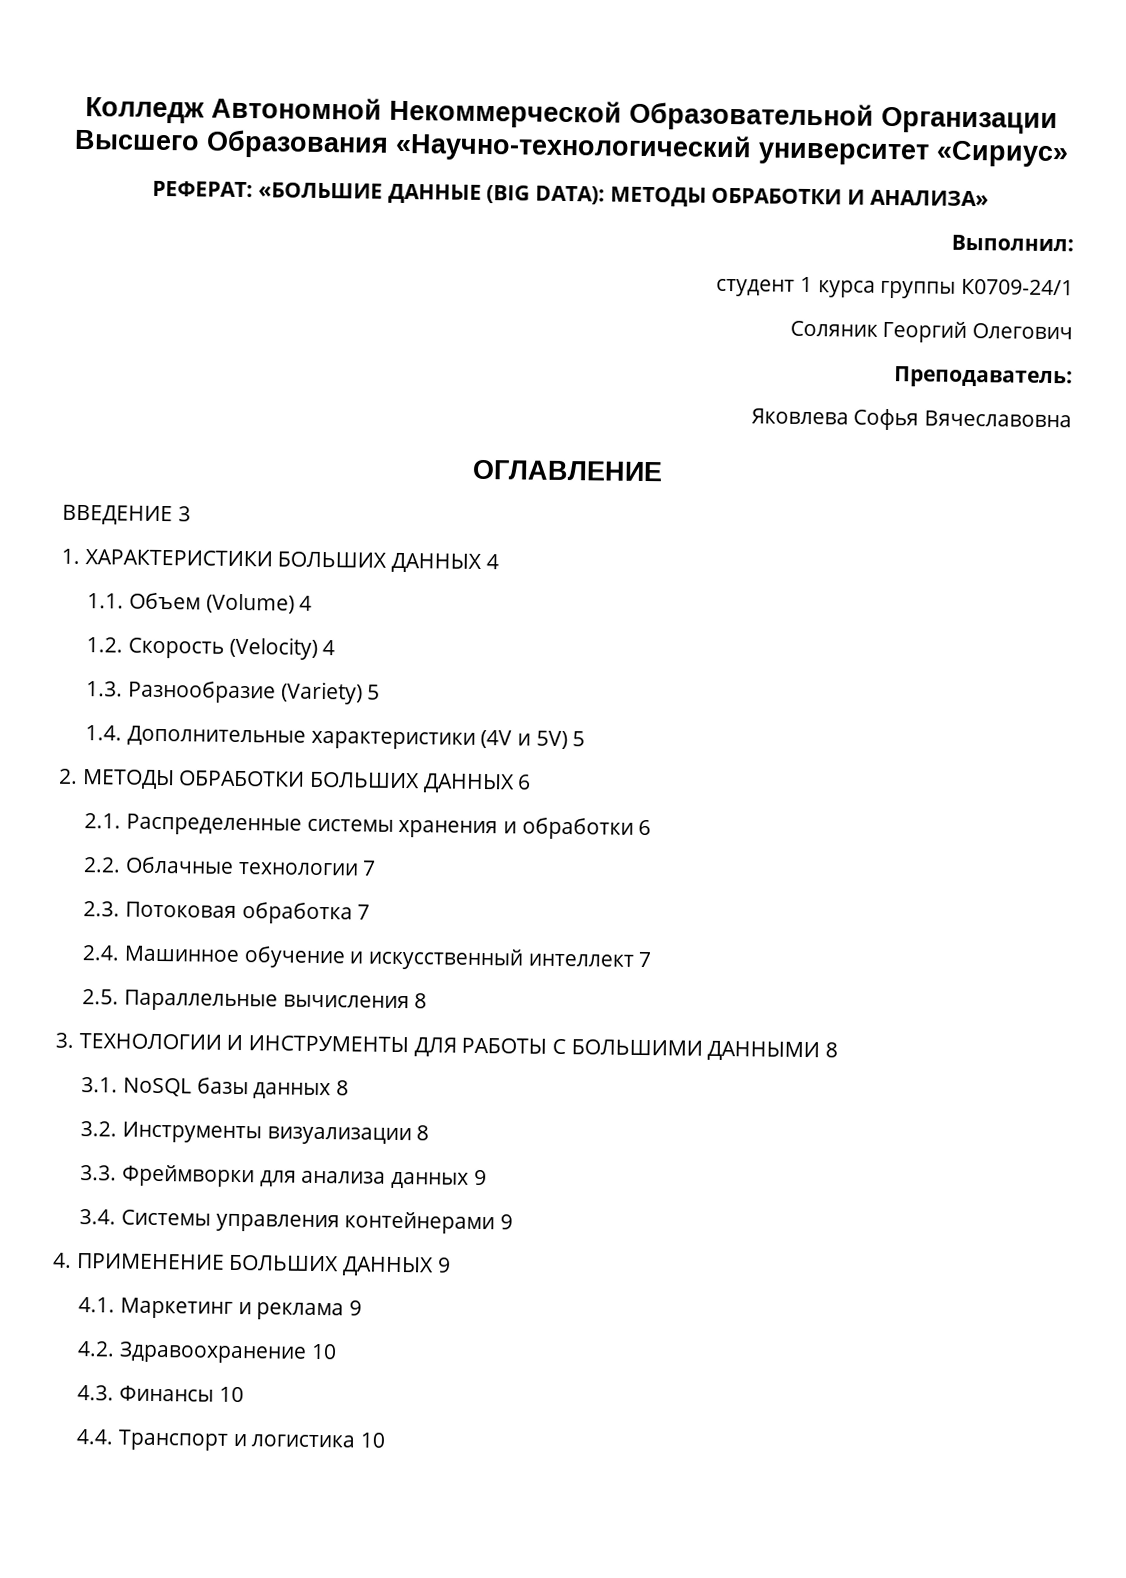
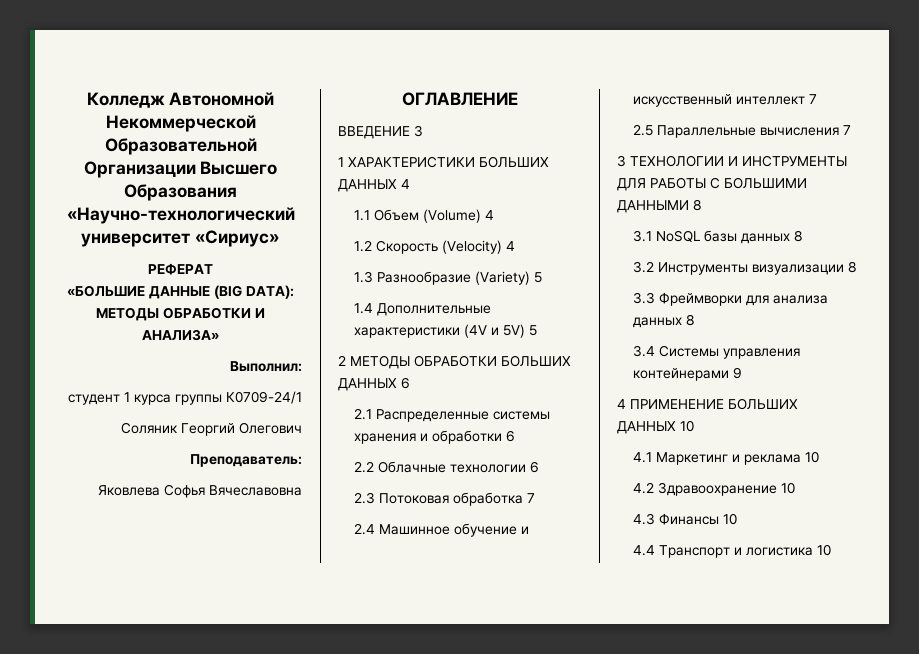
- РЕФЕРАТ: «БОЛЬШИЕ ДАННЫЕ (BIG DATA): МЕТОДЫ ОБРАБОТКИ И АНАЛИЗА»
+ РЕФЕРАТ
+ «БОЛЬШИЕ ДАННЫЕ (BIG DATA): МЕТОДЫ ОБРАБОТКИ И АНАЛИЗА»
- 1. ХАРАКТЕРИСТИКИ БОЛЬШИХ ДАННЫХ 4
+ 1 ХАРАКТЕРИСТИКИ БОЛЬШИХ ДАННЫХ 4
- 1.1. Объем (Volume) 4
+ 1.1 Объем (Volume) 4
- 1.2. Скорость (Velocity) 4
+ 1.2 Скорость (Velocity) 4
- 1.3. Разнообразие (Variety) 5
+ 1.3 Разнообразие (Variety) 5
- 1.4. Дополнительные характеристики (4V и 5V) 5
+ 1.4 Дополнительные характеристики (4V и 5V) 5
- 2. МЕТОДЫ ОБРАБОТКИ БОЛЬШИХ ДАННЫХ 6
+ 2 МЕТОДЫ ОБРАБОТКИ БОЛЬШИХ ДАННЫХ 6
- 2.1. Распределенные системы хранения и обработки 6
+ 2.1 Распределенные системы хранения и обработки 6
- 2.2. Облачные технологии 7
- 2.3. Потоковая обработка 7
+ 2.2 Облачные технологии 6
+ 2.3 Потоковая обработка 7
- 2.4. Машинное обучение и искусственный интеллект 7
+ 2.4 Машинное обучение и искусственный интеллект 7
- 2.5. Параллельные вычисления 8
- 3. ТЕХНОЛОГИИ И ИНСТРУМЕНТЫ ДЛЯ РАБОТЫ С БОЛЬШИМИ ДАННЫМИ 8
+ 2.5 Параллельные вычисления 7
+ 3 ТЕХНОЛОГИИ И ИНСТРУМЕНТЫ ДЛЯ РАБОТЫ С БОЛЬШИМИ ДАННЫМИ 8
- 3.1. NoSQL базы данных 8
+ 3.1 NoSQL базы данных 8
- 3.2. Инструменты визуализации 8
+ 3.2 Инструменты визуализации 8
- 3.3. Фреймворки для анализа данных 9
- 3.4. Системы управления контейнерами 9
+ 3.3 Фреймворки для анализа данных 8
+ 3.4 Системы управления контейнерами 9
- 4. ПРИМЕНЕНИЕ БОЛЬШИХ ДАННЫХ 9
- 4.1. Маркетинг и реклама 9
- 4.2. Здравоохранение 10
+ 4 ПРИМЕНЕНИЕ БОЛЬШИХ ДАННЫХ 10
+ 4.1 Маркетинг и реклама 10
+ 4.2 Здравоохранение 10
- 4.3. Финансы 10
+ 4.3 Финансы 10
- 4.4. Транспорт и логистика 10
+ 4.4 Транспорт и логистика 10

